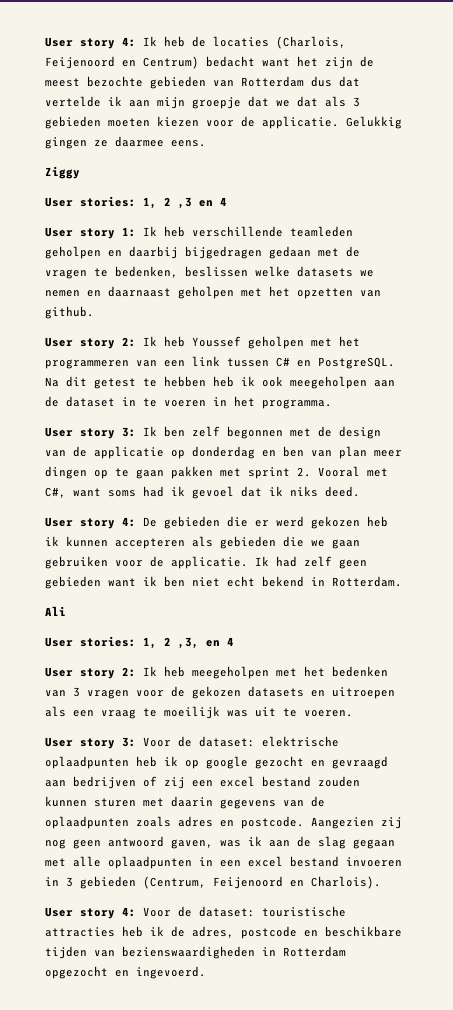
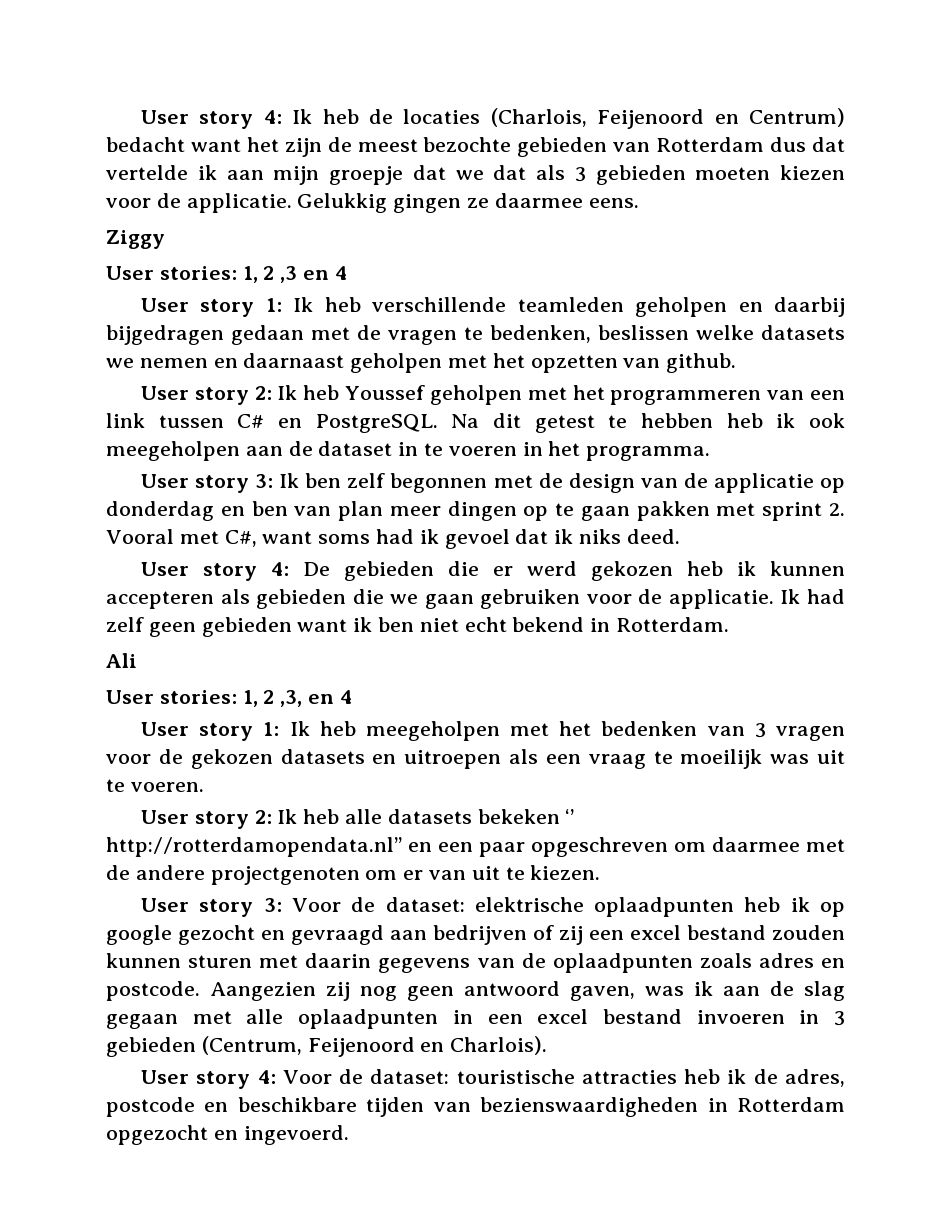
- User story 2: Ik heb meegeholpen met het bedenken van 3 vragen voor de gekozen datasets en uitroepen als een vraag te moeilijk was uit te voeren.
+ User story 1: Ik heb meegeholpen met het bedenken van 3 vragen voor de gekozen datasets en uitroepen als een vraag te moeilijk was uit te voeren.
+ User story 2: Ik heb alle datasets bekeken ‘’ http://rotterdamopendata.nl’’ en een paar opgeschreven om daarmee met de andere projectgenoten om er van uit te kiezen.

